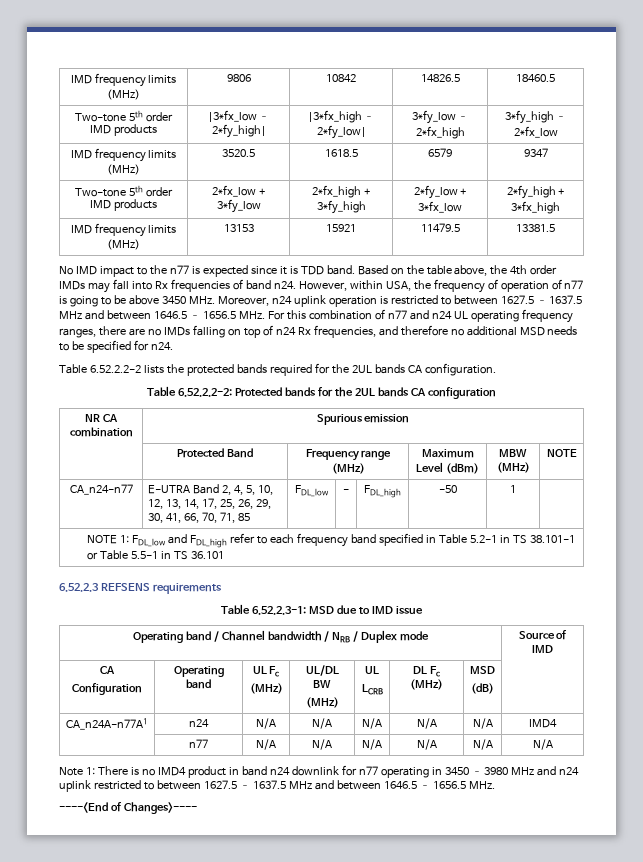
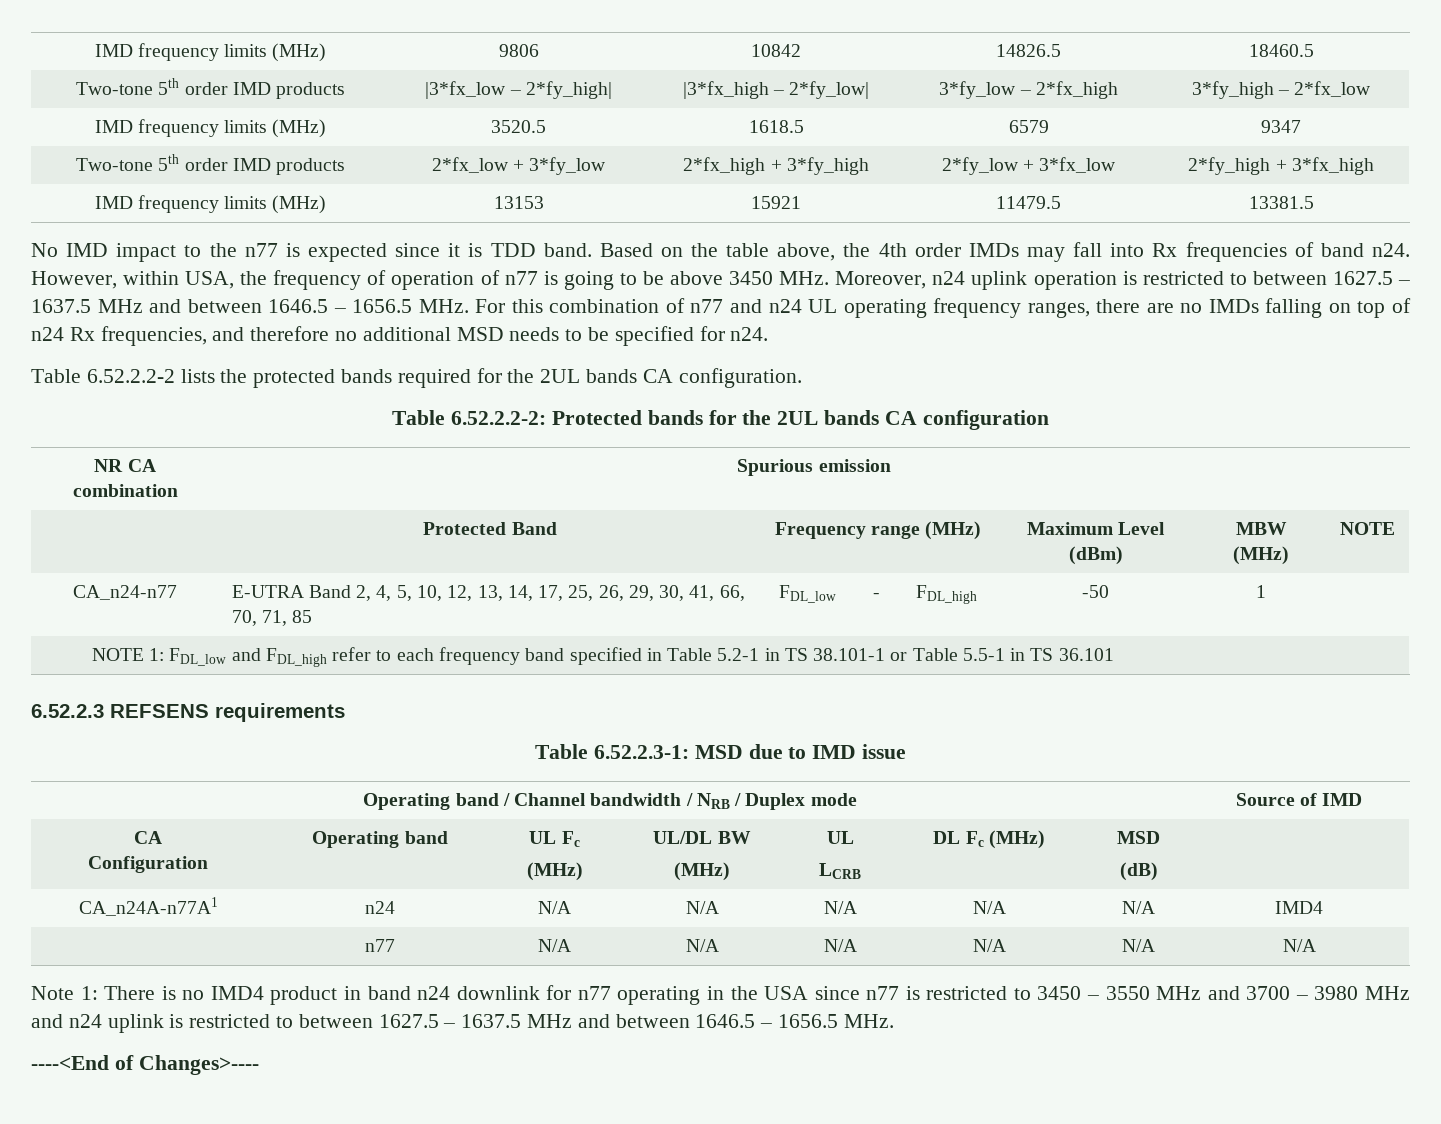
- Note 1: There is no IMD4 product in band n24 downlink for n77 operating in 3450 – 3980 MHz and n24 uplink restricted to between 1627.5 – 1637.5 MHz and between 1646.5 – 1656.5 MHz.
+ Note 1: There is no IMD4 product in band n24 downlink for n77 operating in the USA since n77 is restricted to 3450 – 3550 MHz and 3700 – 3980 MHz and n24 uplink is restricted to between 1627.5 – 1637.5 MHz and between 1646.5 – 1656.5 MHz.

